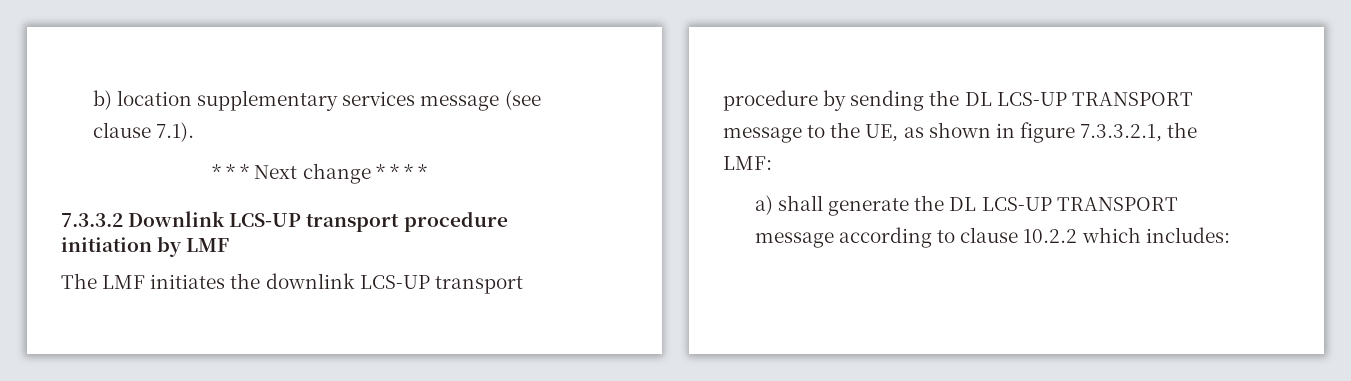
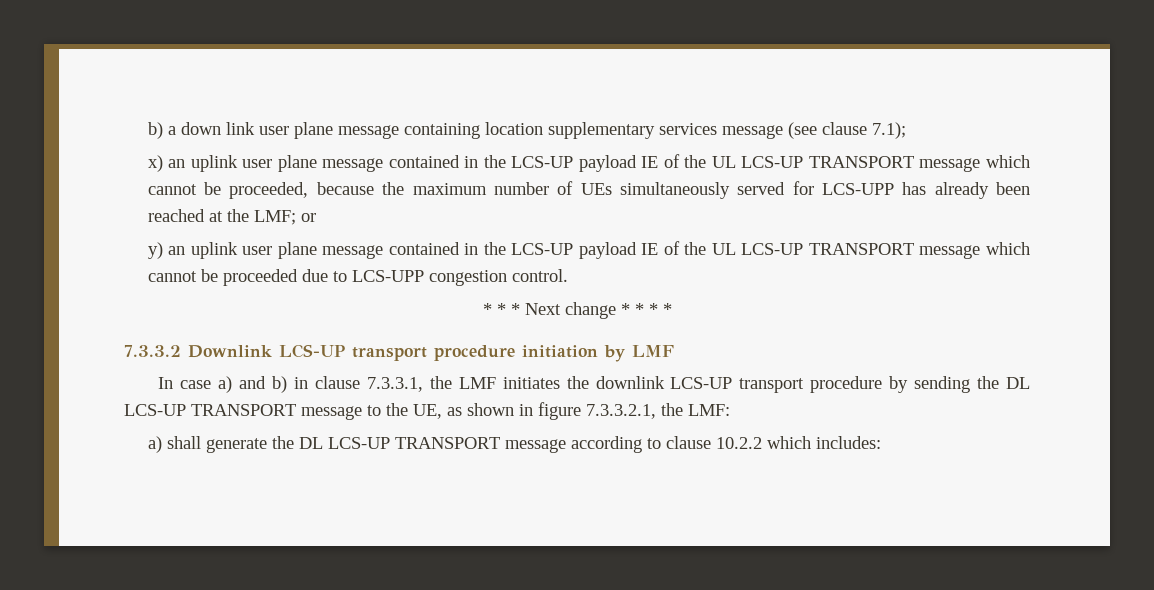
- b) location supplementary services message (see clause 7.1).
+ b) a down link user plane message containing location supplementary services message (see clause 7.1);
+ x) an uplink user plane message contained in the LCS-UP payload IE of the UL LCS-UP TRANSPORT message which cannot be proceeded, because the maximum number of UEs simultaneously served for LCS-UPP has already been reached at the LMF; or
+ y) an uplink user plane message contained in the LCS-UP payload IE of the UL LCS-UP TRANSPORT message which cannot be proceeded due to LCS-UPP congestion control.
- The LMF initiates the downlink LCS-UP transport procedure by sending the DL LCS-UP TRANSPORT message to the UE, as shown in figure 7.3.3.2.1, the LMF:
+ In case a) and b) in clause 7.3.3.1, the LMF initiates the downlink LCS-UP transport procedure by sending the DL LCS-UP TRANSPORT message to the UE, as shown in figure 7.3.3.2.1, the LMF:

